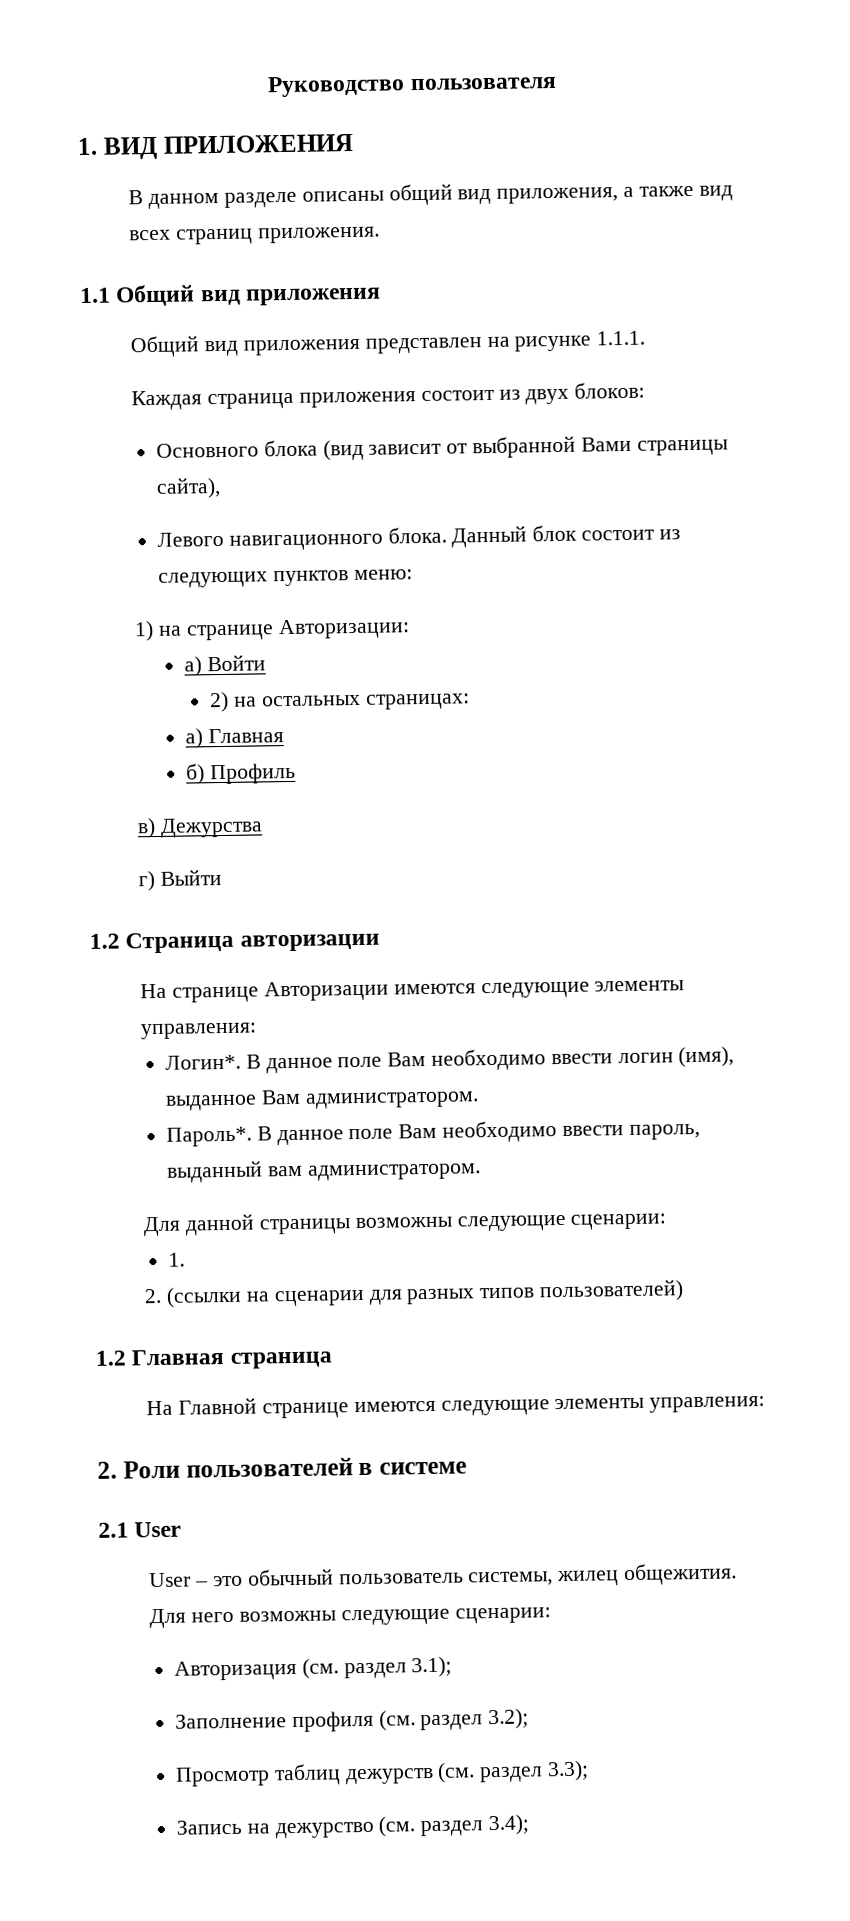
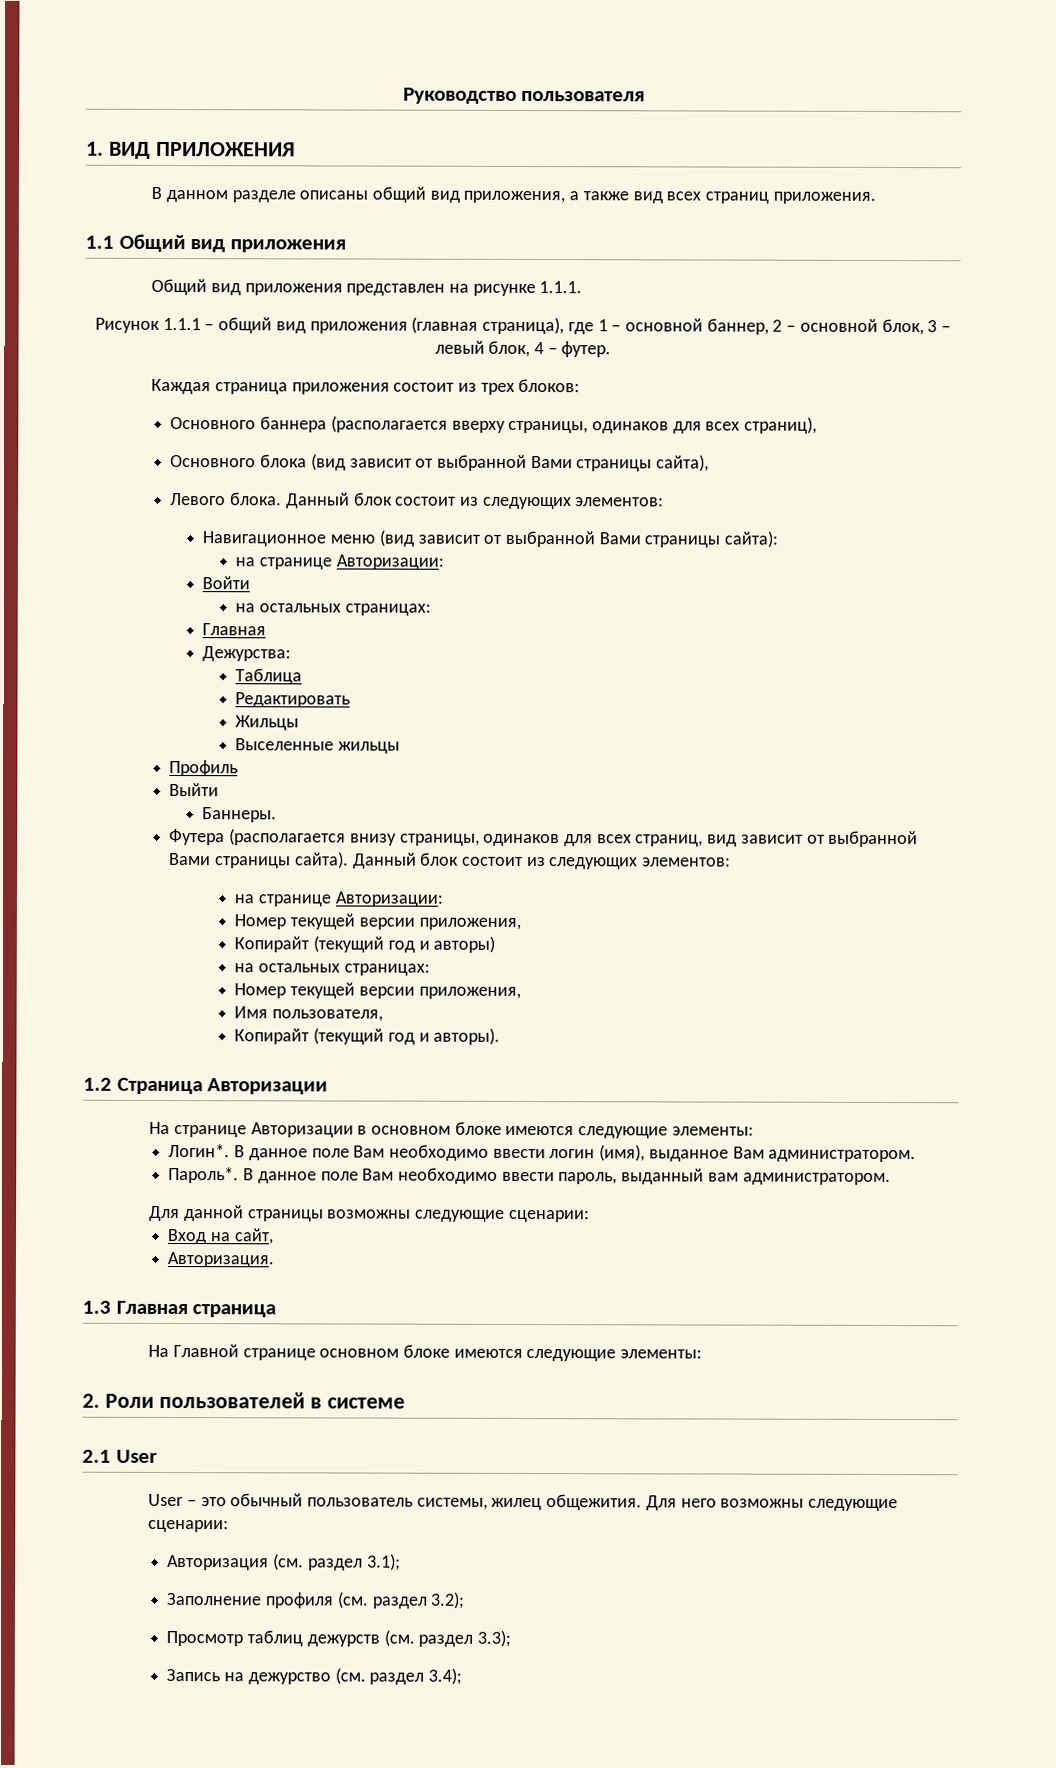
+ Рисунок 1.1.1 – общий вид приложения (главная страница), где 1 – основной баннер, 2 – основной блок, 3 – левый блок, 4 – футер.
- Каждая страница приложения состоит из двух блоков:
+ Каждая страница приложения состоит из трех блоков:
+ Основного баннера (располагается вверху страницы, одинаков для всех страниц),
- Левого навигационного блока. Данный блок состоит из следующих пунктов меню:
- 1) на странице Авторизации:
- а) Войти
- 2) на остальных страницах:
- а) Главная
+ Левого блока. Данный блок состоит из следующих элементов:
+ Навигационное меню (вид зависит от выбранной Вами страницы сайта):
+ на странице Авторизации:
+ Войти
+ на остальных страницах:
+ Главная
- б) Профиль
- в) Дежурства
- г) Выйти
+ Дежурства:
+ Таблица
+ Редактировать
+ Жильцы
+ Выселенные жильцы
+ Профиль
+ Выйти
+ Баннеры.
+ Футера (располагается внизу страницы, одинаков для всех страниц, вид зависит от выбранной Вами страницы сайта). Данный блок состоит из следующих элементов:
+ на странице Авторизации:
+ Номер текущей версии приложения,
+ Копирайт (текущий год и авторы)
+ на остальных страницах:
+ Номер текущей версии приложения,
+ Имя пользователя,
+ Копирайт (текущий год и авторы).
- 1.2 Страница авторизации
+ 1.2 Страница Авторизации
- На странице Авторизации имеются следующие элементы управления:
+ На странице Авторизации в основном блоке имеются следующие элементы:
  Для данной страницы возможны следующие сценарии:
- 1.
- 2. (ссылки на сценарии для разных типов пользователей)
- 1.2 Главная страница
+ Вход на сайт,
+ Авторизация.
+ 1.3 Главная страница
- На Главной странице имеются следующие элементы управления:
+ На Главной странице основном блоке имеются следующие элементы:

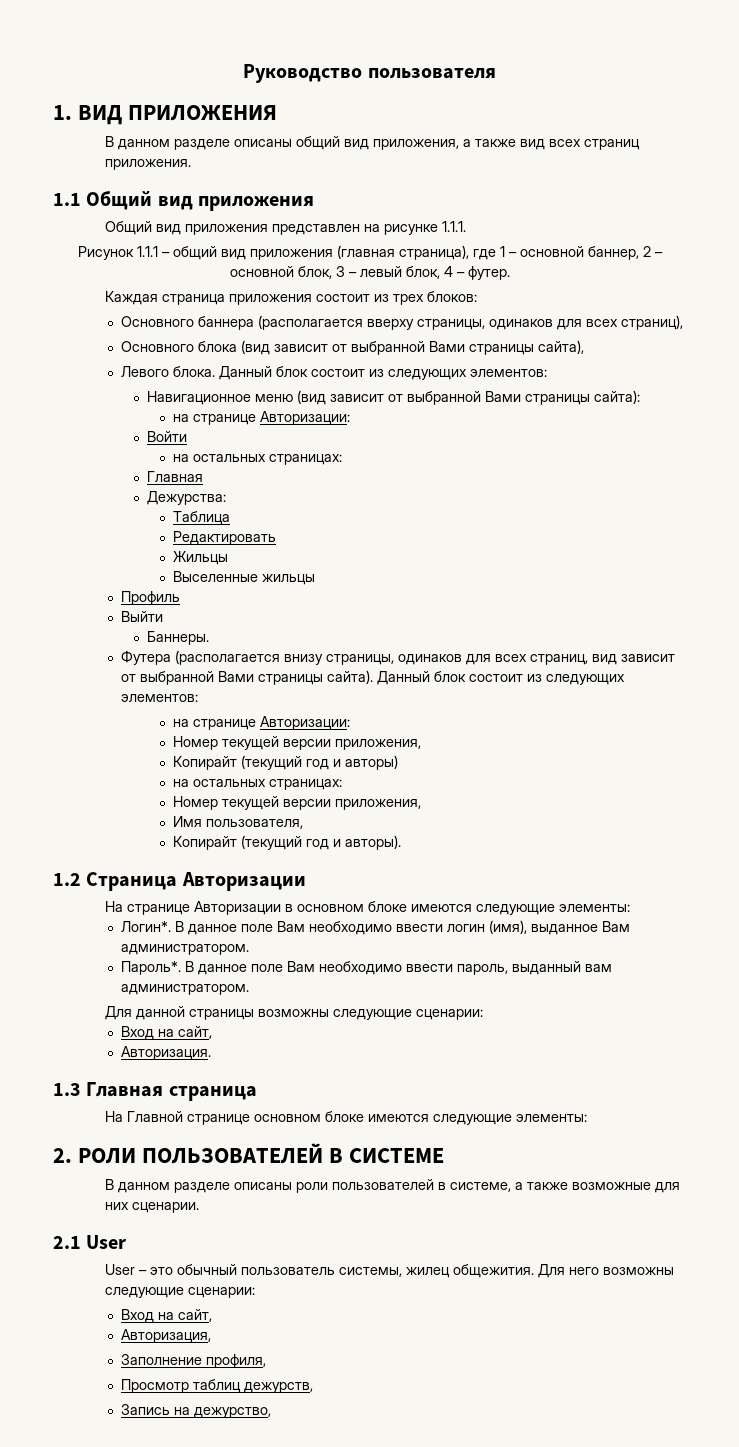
- 2. Роли пользователей в системе
+ 2. РОЛИ ПОЛЬЗОВАТЕЛЕЙ В СИСТЕМЕ
+ В данном разделе описаны роли пользователей в системе, а также возможные для них сценарии.
  Для него возможны следующие сценарии:
- Авторизация (см. раздел 3.1);
- Заполнение профиля (см. раздел 3.2);
- Просмотр таблиц дежурств (см. раздел 3.3);
- Запись на дежурство (см. раздел 3.4);
+ Вход на сайт,
+ Авторизация,
+ Заполнение профиля,
+ Просмотр таблиц дежурств,
+ Запись на дежурство,

